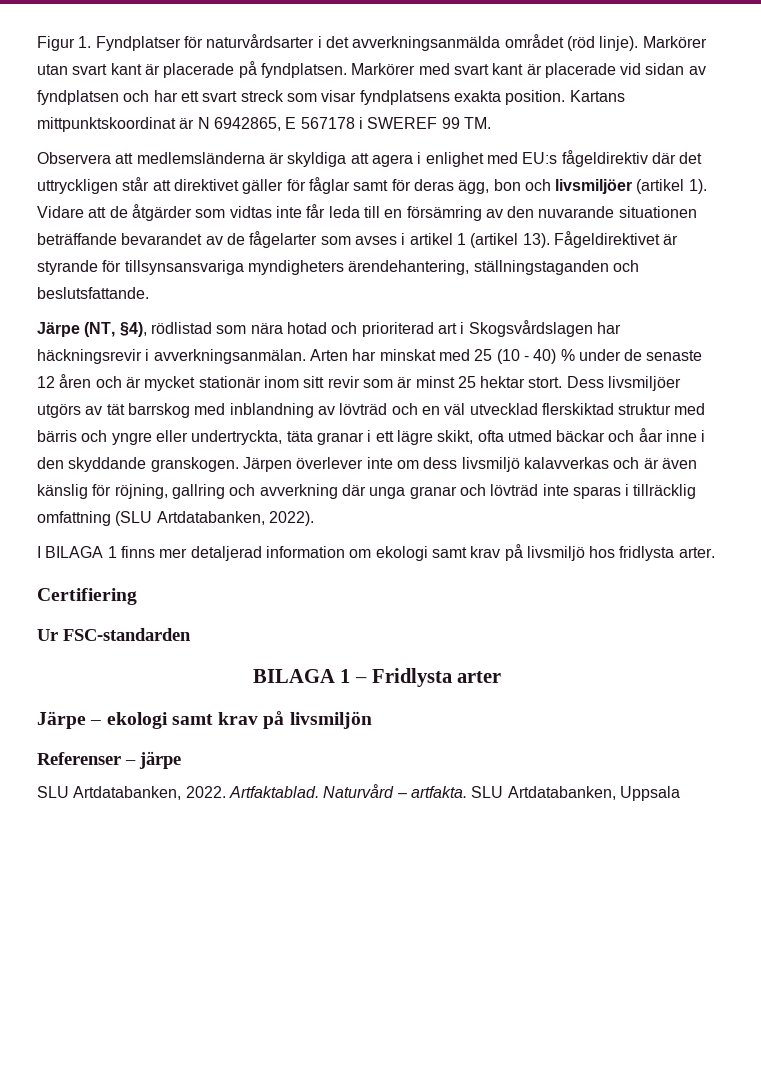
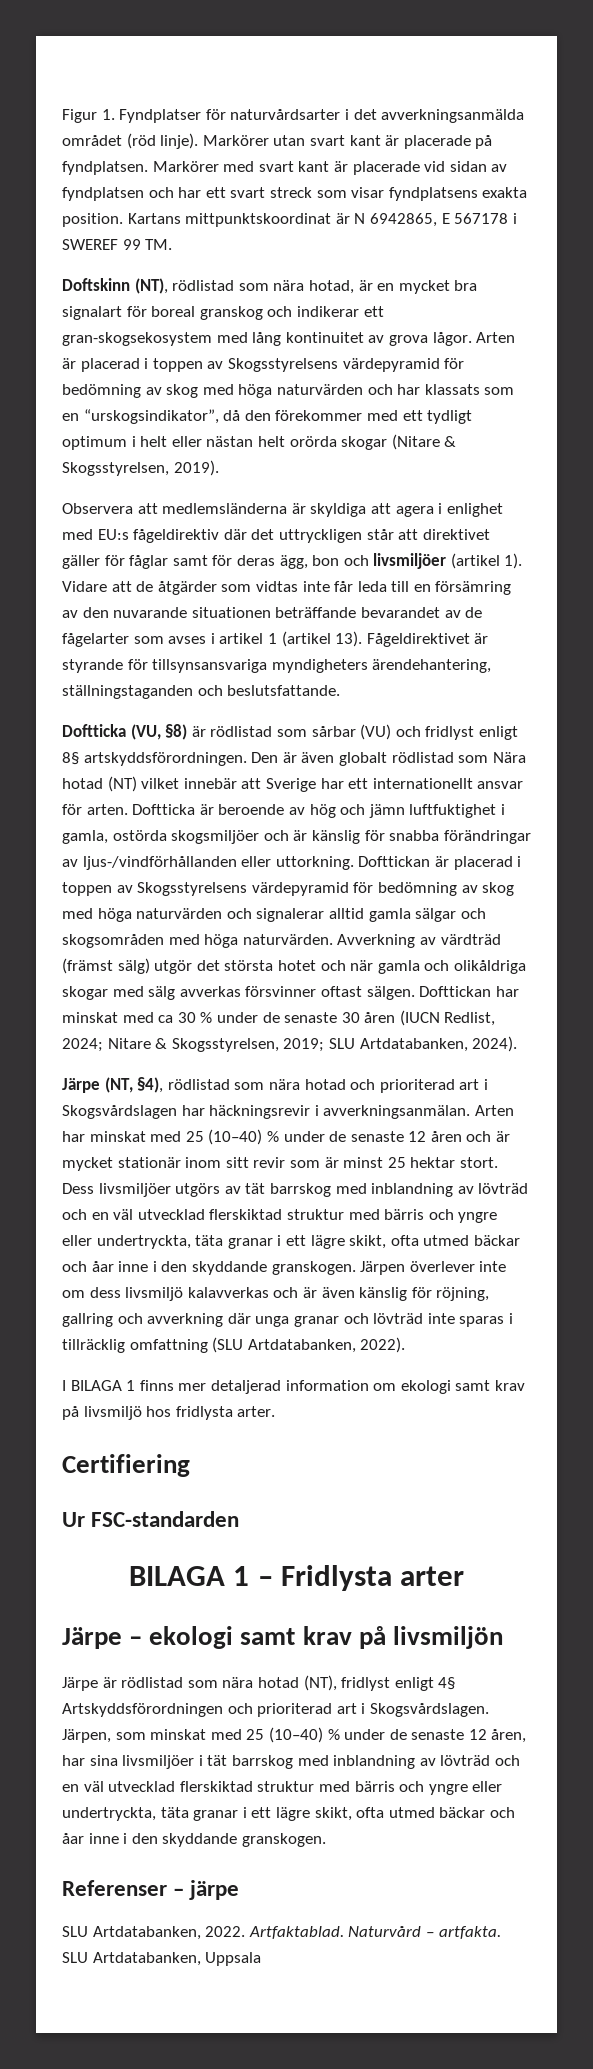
+ Doftskinn (NT), rödlistad som nära hotad, är en mycket bra signalart för boreal granskog och indikerar ett gran-skogsekosystem med lång kontinuitet av grova lågor. Arten är placerad i toppen av Skogsstyrelsens värdepyramid för bedömning av skog med höga naturvärden och har klassats som en “urskogsindikator”, då den förekommer med ett tydligt optimum i helt eller nästan helt orörda skogar (Nitare & Skogsstyrelsen, 2019).
+ Doftticka (VU, §8) är rödlistad som sårbar (VU) och fridlyst enligt 8§ artskyddsförordningen. Den är även globalt rödlistad som Nära hotad (NT) vilket innebär att Sverige har ett internationellt ansvar för arten. Doftticka är beroende av hög och jämn luftfuktighet i gamla, ostörda skogsmiljöer och är känslig för snabba förändringar av ljus-/vindförhållanden eller uttorkning. Dofttickan är placerad i toppen av Skogsstyrelsens värdepyramid för bedömning av skog med höga naturvärden och signalerar alltid gamla sälgar och skogsområden med höga naturvärden. Avverkning av värdträd (främst sälg) utgör det största hotet och när gamla och olikåldriga skogar med sälg avverkas försvinner oftast sälgen. Dofttickan har minskat med ca 30 % under de senaste 30 åren (IUCN Redlist, 2024; Nitare & Skogsstyrelsen, 2019; SLU Artdatabanken, 2024).
- Arten har minskat med 25 (10 - 40) % under de senaste 12 åren och är mycket stationär inom sitt revir som är minst 25 hektar stort.
+ Arten har minskat med 25 (10–40) % under de senaste 12 åren och är mycket stationär inom sitt revir som är minst 25 hektar stort.
+ Järpe är rödlistad som nära hotad (NT), fridlyst enligt 4§ Artskyddsförordningen och prioriterad art i Skogsvårdslagen. Järpen, som minskat med 25 (10–40) % under de senaste 12 åren, har sina livsmiljöer i tät barrskog med inblandning av lövträd och en väl utvecklad flerskiktad struktur med bärris och yngre eller undertryckta, täta granar i ett lägre skikt, ofta utmed bäckar och åar inne i den skyddande granskogen.

